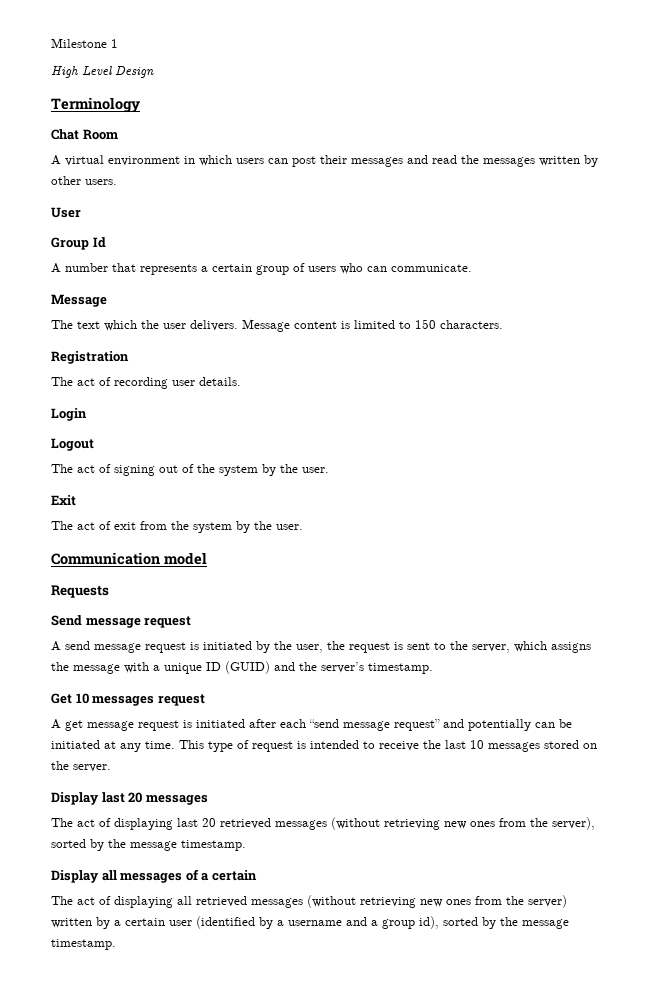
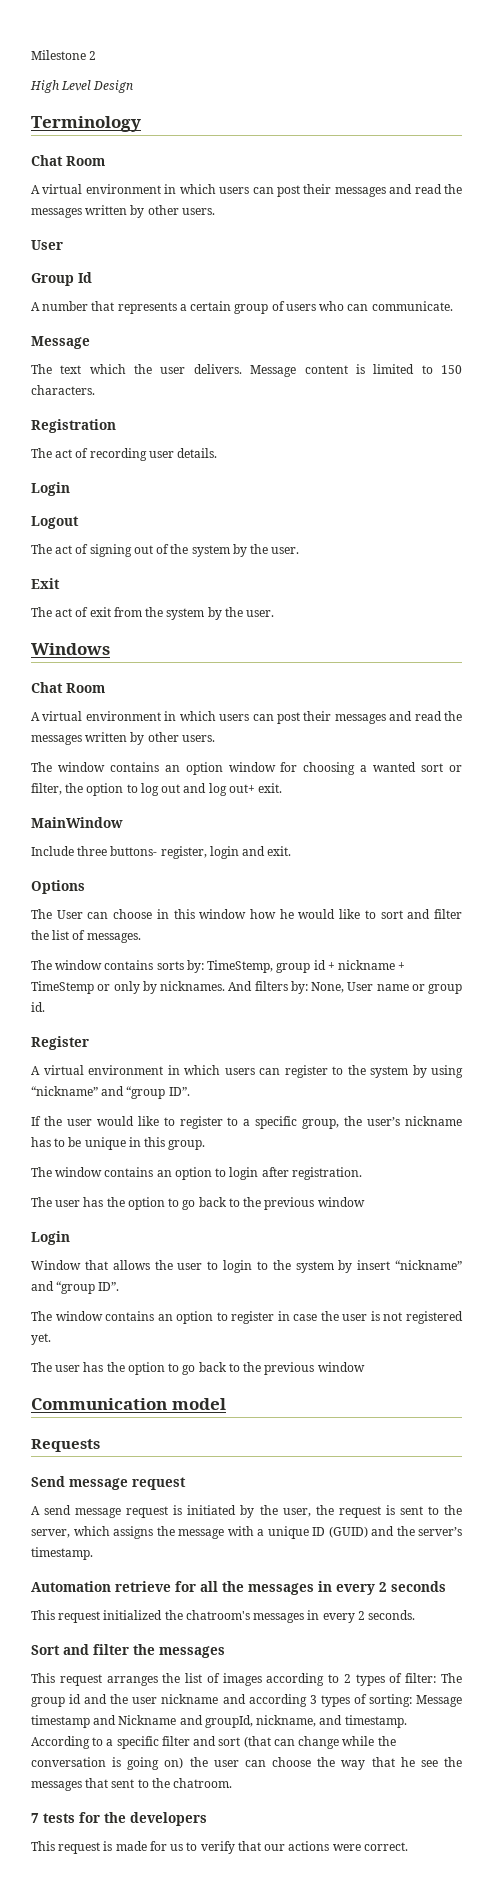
- Milestone 1
+ Milestone 2
+ Windows
+ Chat Room
+ A virtual environment in which users can post their messages and read the messages written by other users.
+ The window contains an option window for choosing a wanted sort or filter, the option to log out and log out+ exit.
+ MainWindow
+ Include three buttons- register, login and exit.
+ Options
+ The User can choose in this window how he would like to sort and filter the list of messages.
+ The window contains sorts by: TimeStemp, group id + nickname + TimeStemp or only by nicknames. And filters by: None, User name or group id.
+ Register
+ A virtual environment in which users can register to the system by using “nickname” and “group ID”.
+ If the user would like to register to a specific group, the user’s nickname has to be unique in this group.
+ The window contains an option to login after registration.
+ The user has the option to go back to the previous window
+ Login
+ Window that allows the user to login to the system by insert “nickname” and “group ID”.
+ The window contains an option to register in case the user is not registered yet.
+ The user has the option to go back to the previous window
- Get 10 messages request
- A get message request is initiated after each “send message request” and potentially can be initiated at any time. This type of request is intended to receive the last 10 messages stored on the server.
- Display last 20 messages
- The act of displaying last 20 retrieved messages (without retrieving new ones from the server), sorted by the message timestamp.
- Display all messages of a certain
- The act of displaying all retrieved messages (without retrieving new ones from the server) written by a certain user (identified by a username and a group id), sorted by the message timestamp.
+ Automation retrieve for all the messages in every 2 seconds
+ This request initialized the chatroom's messages in every 2 seconds.
+ Sort and filter the messages
+ This request arranges the list of images according to 2 types of filter: The group id and the user nickname and according 3 types of sorting: Message timestamp and Nickname and groupId, nickname, and timestamp. According to a specific filter and sort (that can change while the conversation is going on) the user can choose the way that he see the messages that sent to the chatroom.
+ 7 tests for the developers
+ This request is made for us to verify that our actions were correct.

